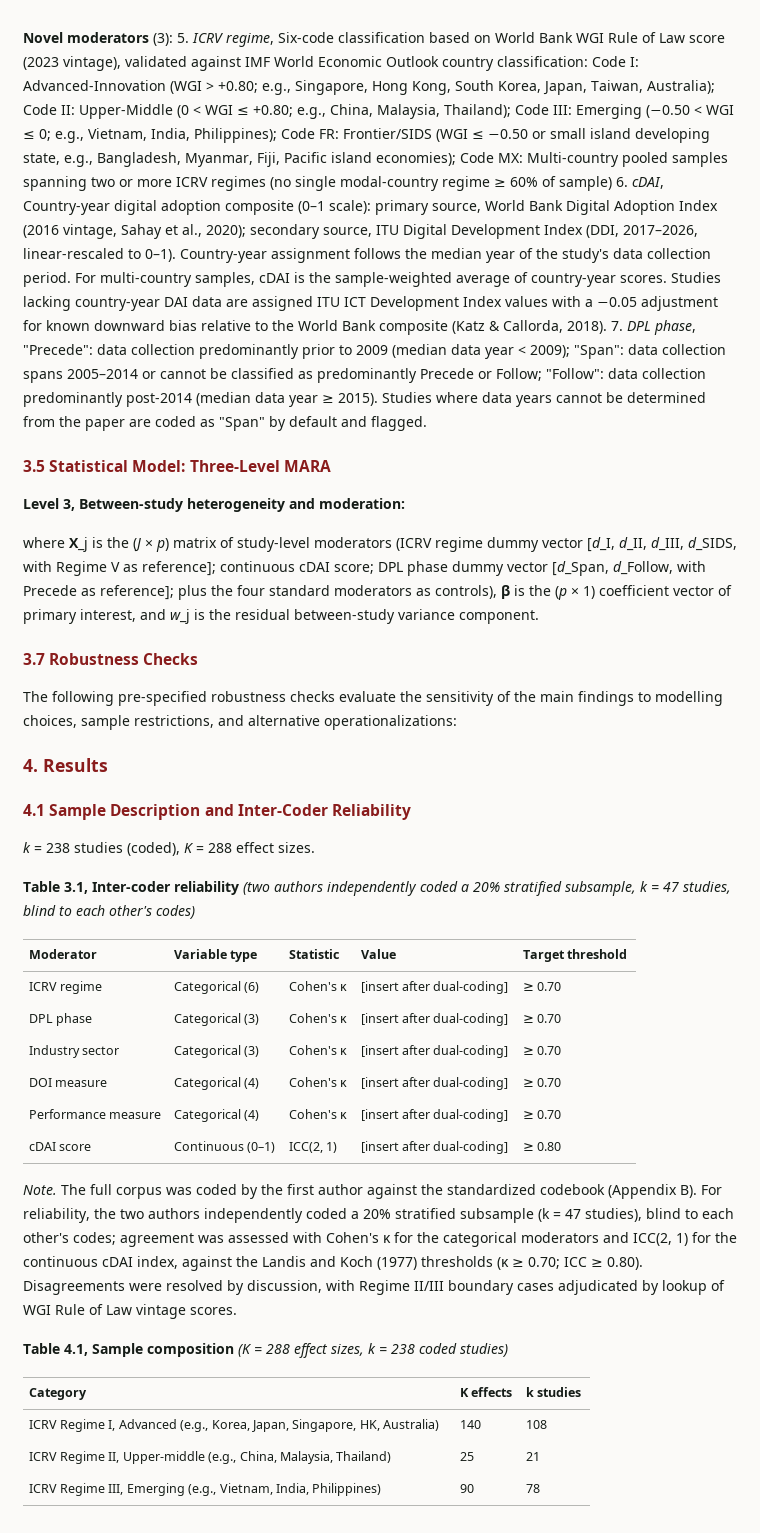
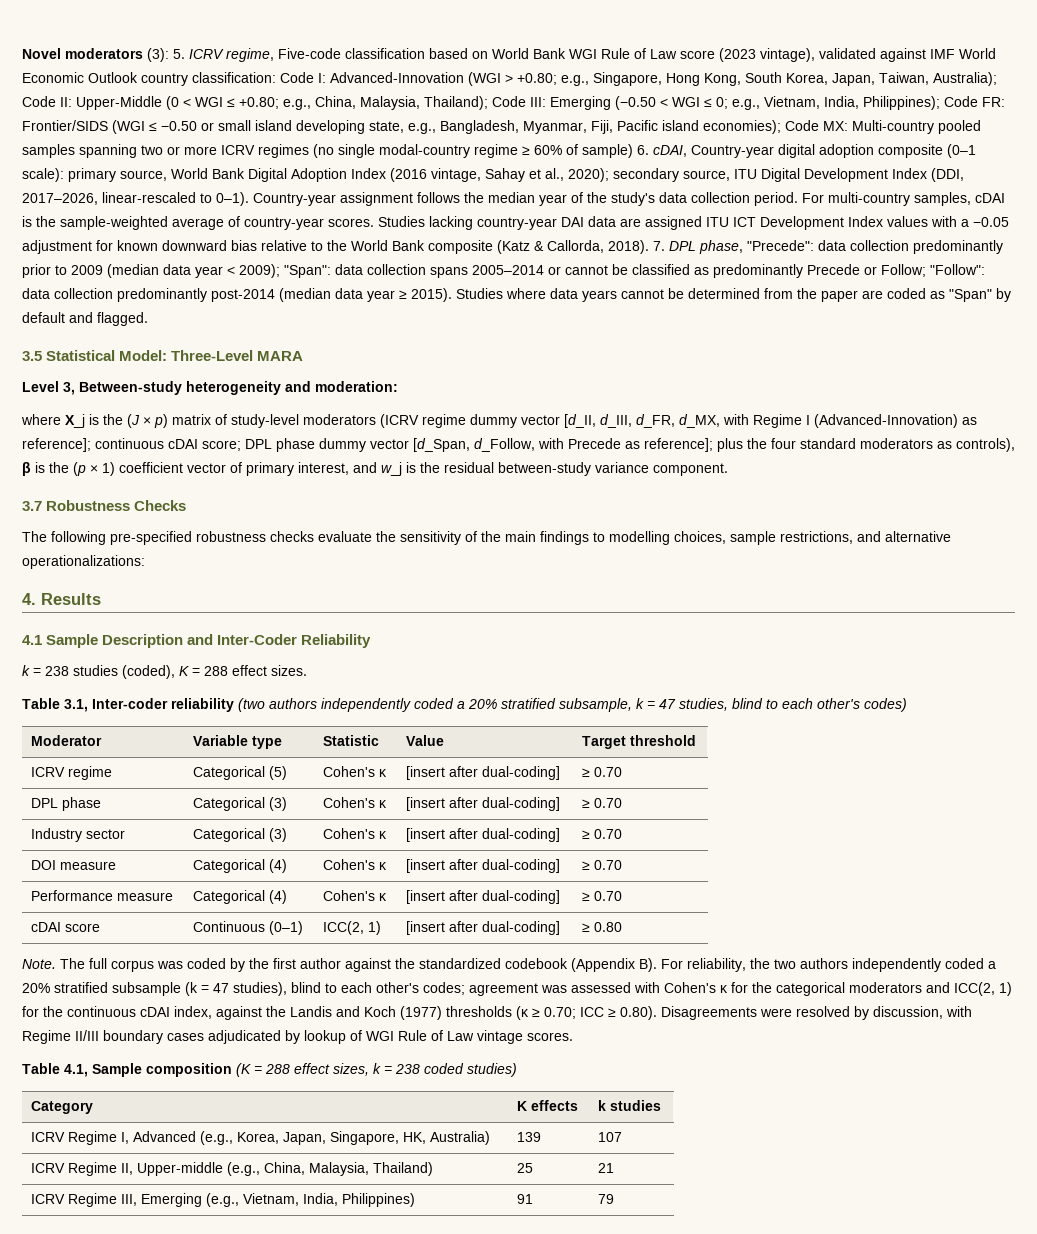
- 5. ICRV regime, Six-code classification based on World Bank WGI Rule of Law score (2023 vintage), validated against IMF World Economic Outlook country classification:
+ 5. ICRV regime, Five-code classification based on World Bank WGI Rule of Law score (2023 vintage), validated against IMF World Economic Outlook country classification:
- where X_j is the (J × p) matrix of study-level moderators (ICRV regime dummy vector [d_I, d_II, d_III, d_SIDS, with Regime V as reference]; continuous cDAI score; DPL phase dummy vector [d_Span, d_Follow, with Precede as reference]; plus the four standard moderators as controls), β is the (p × 1) coefficient vector of primary interest, and w_j is the residual between-study variance component.
+ where X_j is the (J × p) matrix of study-level moderators (ICRV regime dummy vector [d_II, d_III, d_FR, d_MX, with Regime I (Advanced-Innovation) as reference]; continuous cDAI score; DPL phase dummy vector [d_Span, d_Follow, with Precede as reference]; plus the four standard moderators as controls), β is the (p × 1) coefficient vector of primary interest, and w_j is the residual between-study variance component.
- ICRV regime | Categorical (6) | Cohen's κ | [insert after dual-coding] | ≥ 0.70
+ ICRV regime | Categorical (5) | Cohen's κ | [insert after dual-coding] | ≥ 0.70
- ICRV Regime I, Advanced (e.g., Korea, Japan, Singapore, HK, Australia) | 140 | 108
+ ICRV Regime I, Advanced (e.g., Korea, Japan, Singapore, HK, Australia) | 139 | 107
- ICRV Regime III, Emerging (e.g., Vietnam, India, Philippines) | 90 | 78
+ ICRV Regime III, Emerging (e.g., Vietnam, India, Philippines) | 91 | 79

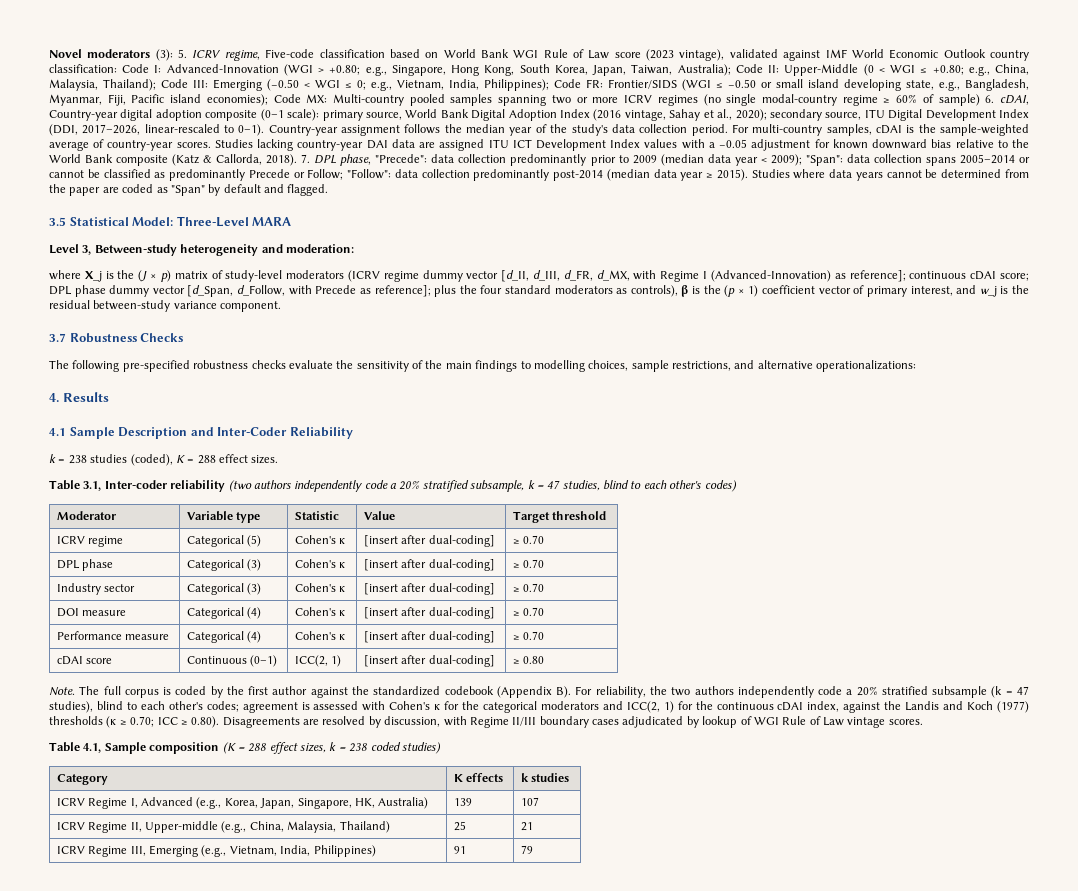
- Table 3.1, Inter-coder reliability (two authors independently coded a 20% stratified subsample, k = 47 studies, blind to each other's codes)
+ Table 3.1, Inter-coder reliability (two authors independently code a 20% stratified subsample, k = 47 studies, blind to each other's codes)
- The full corpus was coded by the first author against the standardized codebook (Appendix B). For reliability, the two authors independently coded a 20% stratified subsample (k = 47 studies), blind to each other's codes;
+ The full corpus is coded by the first author against the standardized codebook (Appendix B). For reliability, the two authors independently code a 20% stratified subsample (k = 47 studies), blind to each other's codes;
- agreement was assessed with Cohen's κ for the categorical moderators and ICC(2, 1) for the continuous cDAI index, against the Landis and Koch (1977) thresholds (κ ≥ 0.70;
+ agreement is assessed with Cohen's κ for the categorical moderators and ICC(2, 1) for the continuous cDAI index, against the Landis and Koch (1977) thresholds (κ ≥ 0.70;
- ICC ≥ 0.80). Disagreements were resolved by discussion, with Regime II/III boundary cases adjudicated by lookup of WGI Rule of Law vintage scores.
+ ICC ≥ 0.80). Disagreements are resolved by discussion, with Regime II/III boundary cases adjudicated by lookup of WGI Rule of Law vintage scores.

